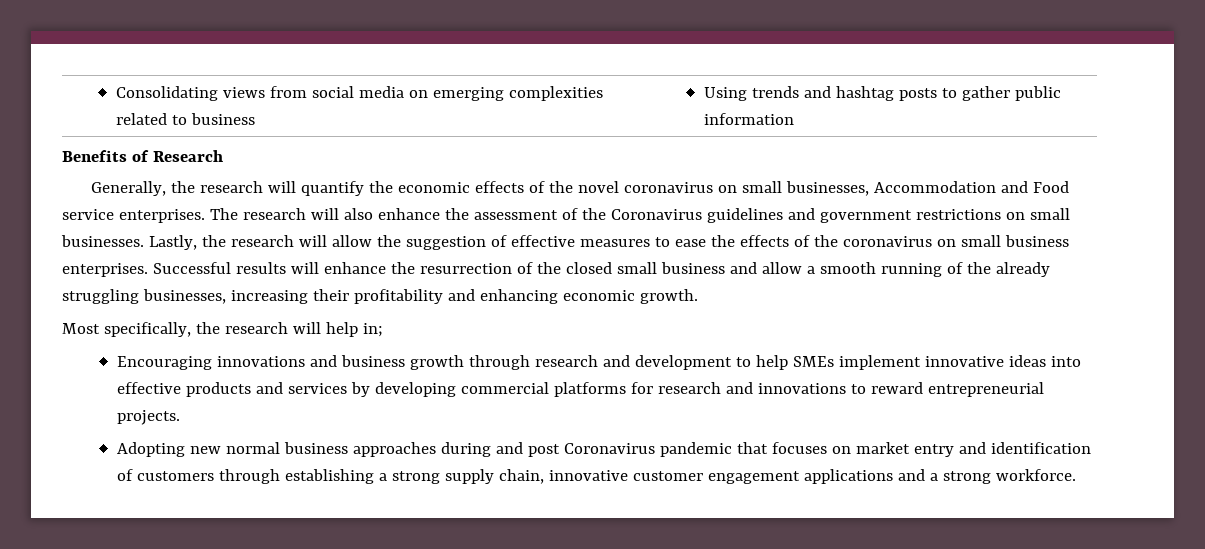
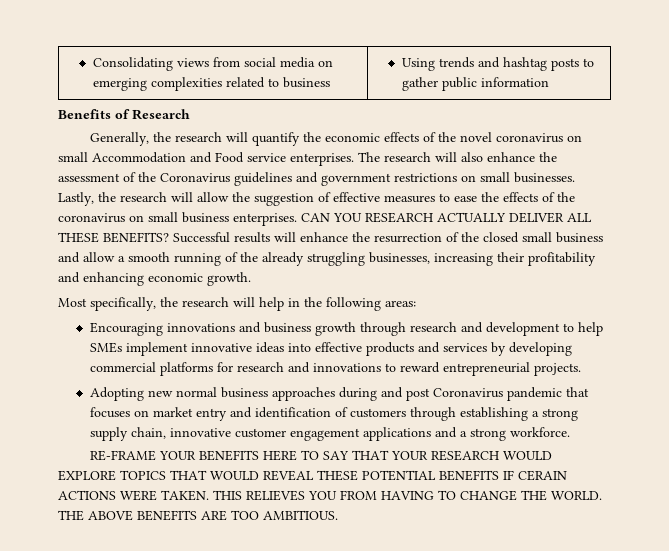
- Generally, the research will quantify the economic effects of the novel coronavirus on small businesses, Accommodation and Food service enterprises.
+ Generally, the research will quantify the economic effects of the novel coronavirus on small Accommodation and Food service enterprises.
+ CAN YOU RESEARCH ACTUALLY DELIVER ALL THESE BENEFITS?
- Most specifically, the research will help in;
+ Most specifically, the research will help in the following areas:
+ RE-FRAME YOUR BENEFITS HERE TO SAY THAT YOUR RESEARCH WOULD EXPLORE TOPICS THAT WOULD REVEAL THESE POTENTIAL BENEFITS IF CERAIN ACTIONS WERE TAKEN. THIS RELIEVES YOU FROM HAVING TO CHANGE THE WORLD. THE ABOVE BENEFITS ARE TOO AMBITIOUS.

